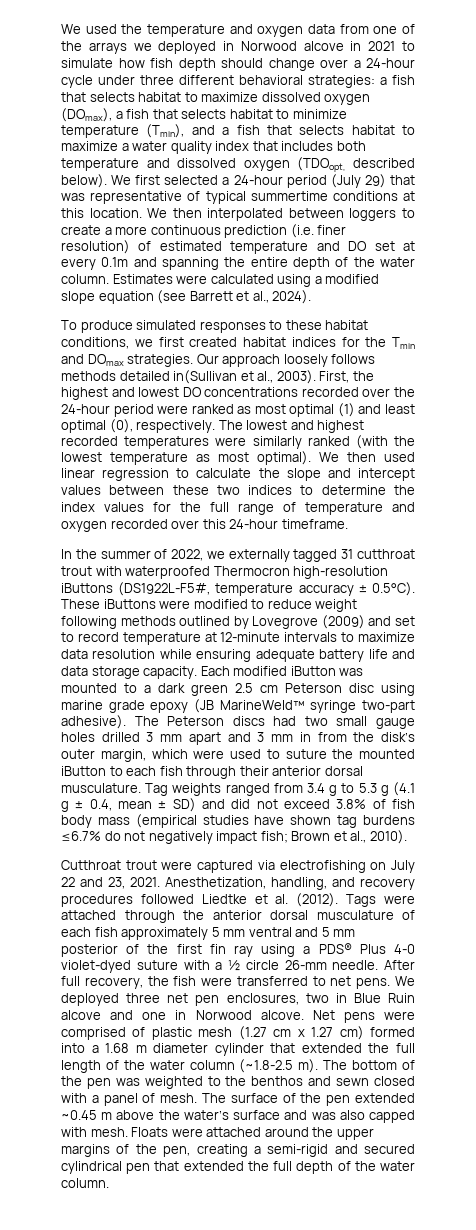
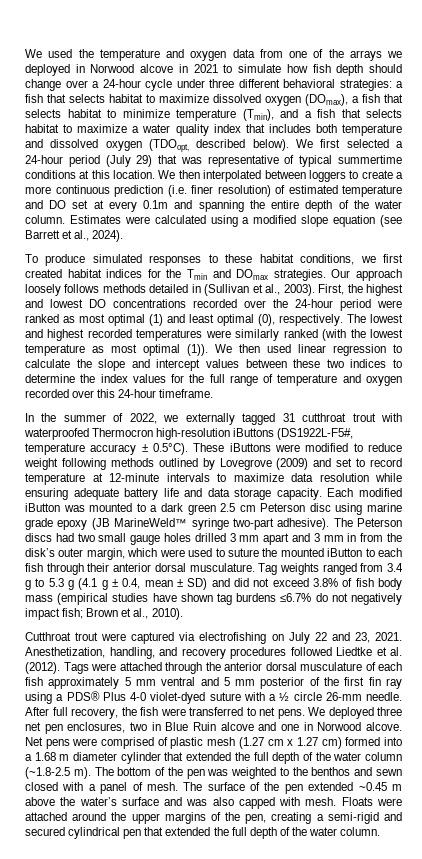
- Our approach loosely follows methods detailed in(Sullivan et al., 2003).
+ Our approach loosely follows methods detailed in (Sullivan et al., 2003).
- The lowest and highest recorded temperatures were similarly ranked (with the lowest temperature as most optimal).
+ The lowest and highest recorded temperatures were similarly ranked (with the lowest temperature as most optimal (1)).
- Net pens were comprised of plastic mesh (1.27 cm x 1.27 cm) formed into a 1.68 m diameter cylinder that extended the full length of the water column (~1.8-2.5 m).
+ Net pens were comprised of plastic mesh (1.27 cm x 1.27 cm) formed into a 1.68 m diameter cylinder that extended the full depth of the water column (~1.8-2.5 m).

